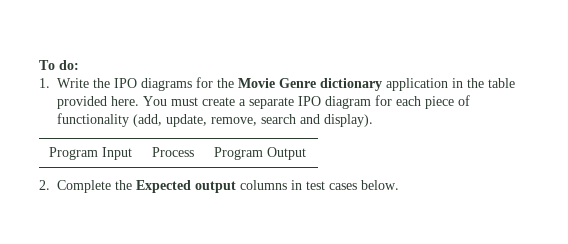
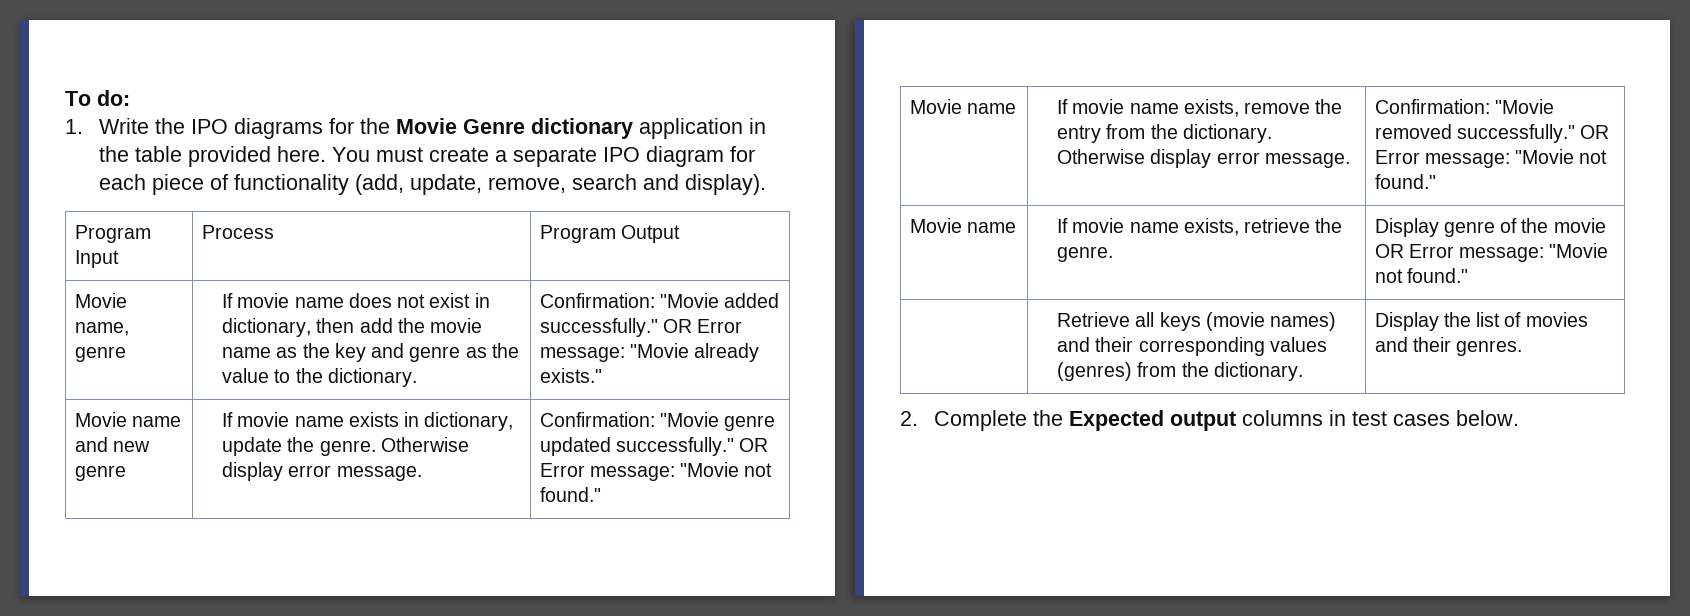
+ Movie name, genre | If movie name does not exist in dictionary, then add the movie name as the key and genre as the value to the dictionary. | Confirmation: "Movie added successfully." OR Error message: "Movie already exists."
+ Movie name and new genre | If movie name exists in dictionary, update the genre. Otherwise display error message. | Confirmation: "Movie genre updated successfully." OR Error message: "Movie not found."
+ Movie name | If movie name exists, remove the entry from the dictionary. Otherwise display error message. | Confirmation: "Movie removed successfully." OR Error message: "Movie not found."
+ Movie name | If movie name exists, retrieve the genre. | Display genre of the movie OR Error message: "Movie not found."
+ | Retrieve all keys (movie names) and their corresponding values (genres) from the dictionary. | Display the list of movies and their genres.

